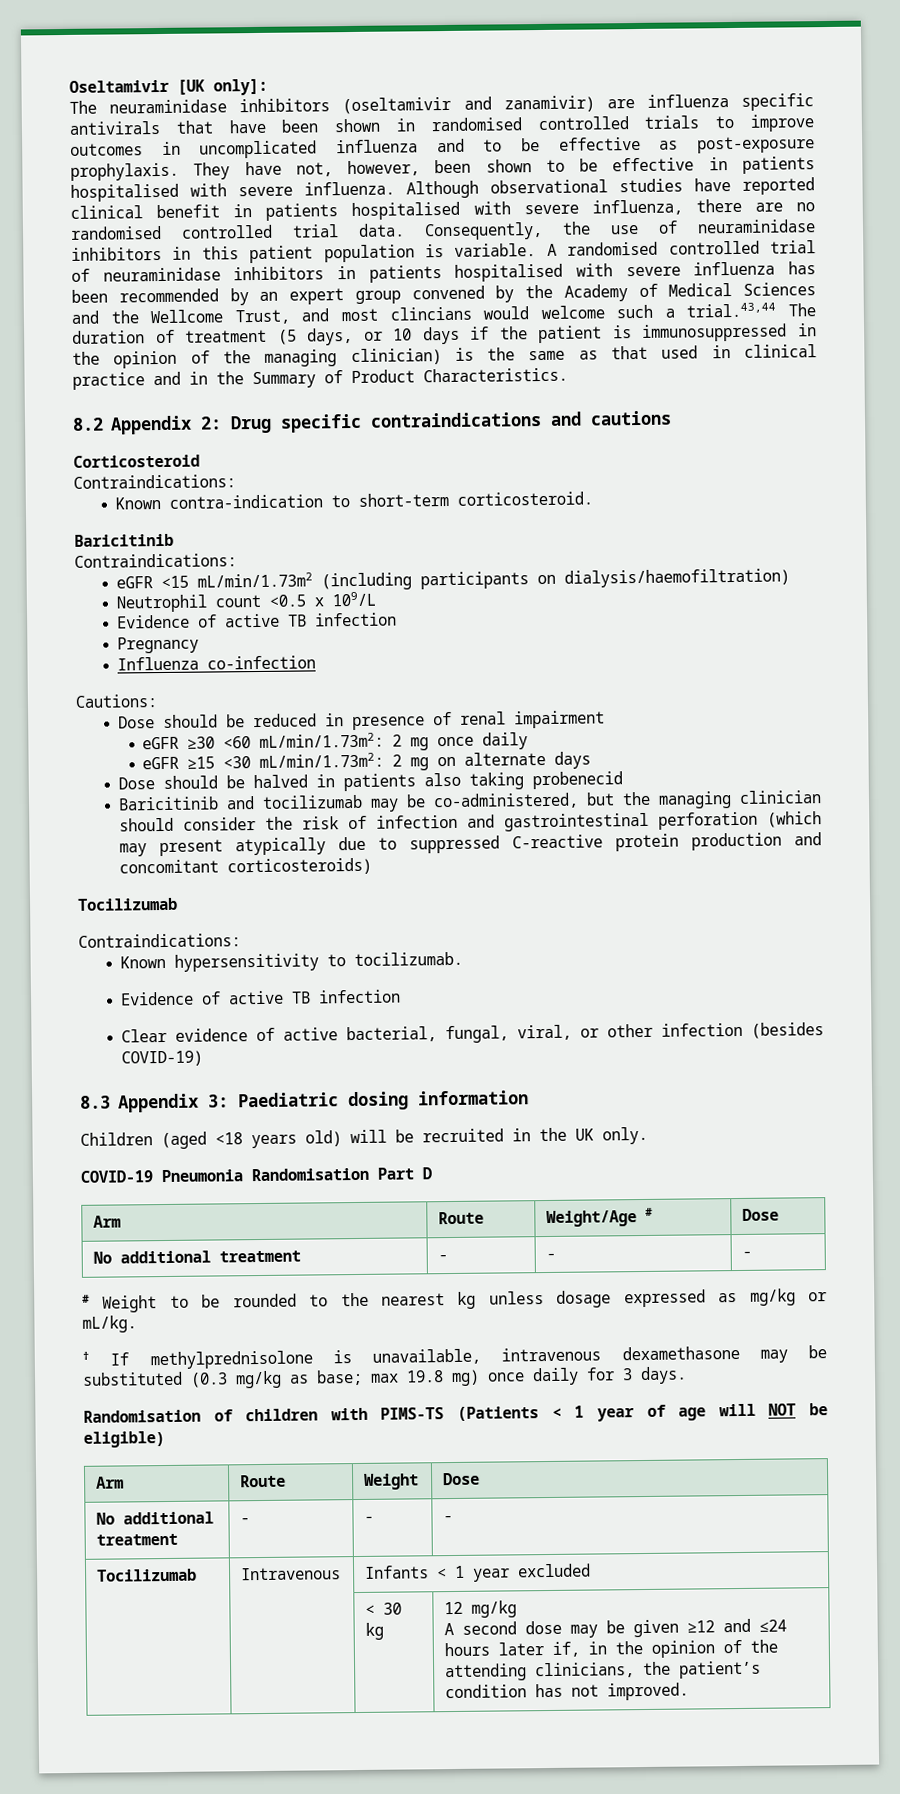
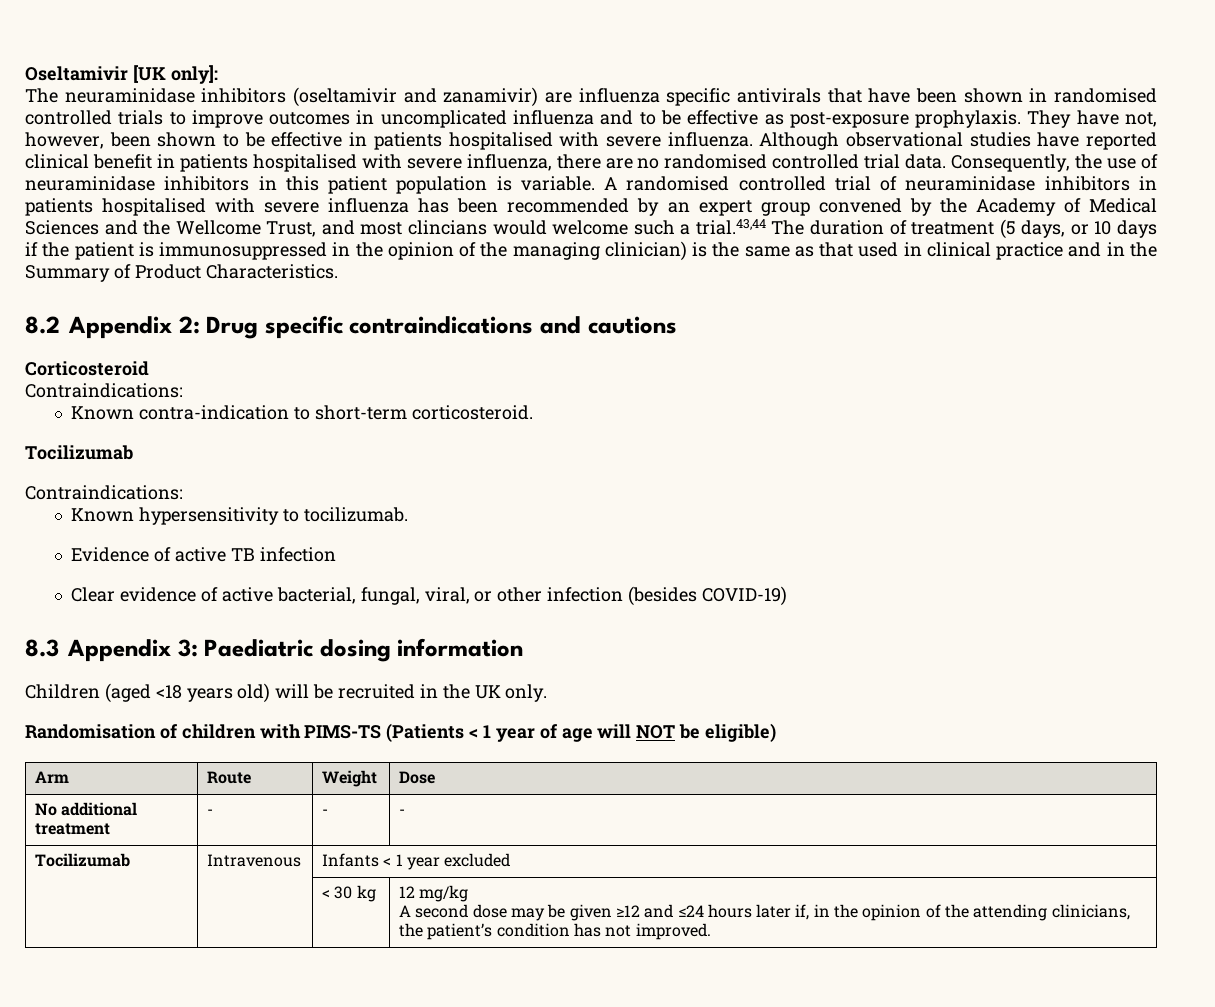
  Known contra-indication to short-term corticosteroid.
- Baricitinib
- Contraindications:
- eGFR <15 mL/min/1.73m2 (including participants on dialysis/haemofiltration)
- Neutrophil count <0.5 x 109/L
- Evidence of active TB infection
- Pregnancy
- Influenza co-infection
- Cautions:
- Dose should be reduced in presence of renal impairment
- eGFR ≥30 <60 mL/min/1.73m2: 2 mg once daily
- eGFR ≥15 <30 mL/min/1.73m2: 2 mg on alternate days
- Dose should be halved in patients also taking probenecid
- Baricitinib and tocilizumab may be co-administered, but the managing clinician should consider the risk of infection and gastrointestinal perforation (which may present atypically due to suppressed C-reactive protein production and concomitant corticosteroids)
- COVID-19 Pneumonia Randomisation Part D
- Arm | Route | Weight/Age # | Dose
- No additional treatment | - | - | -
- # Weight to be rounded to the nearest kg unless dosage expressed as mg/kg or mL/kg.
- † If methylprednisolone is unavailable, intravenous dexamethasone may be substituted (0.3 mg/kg as base; max 19.8 mg) once daily for 3 days.

